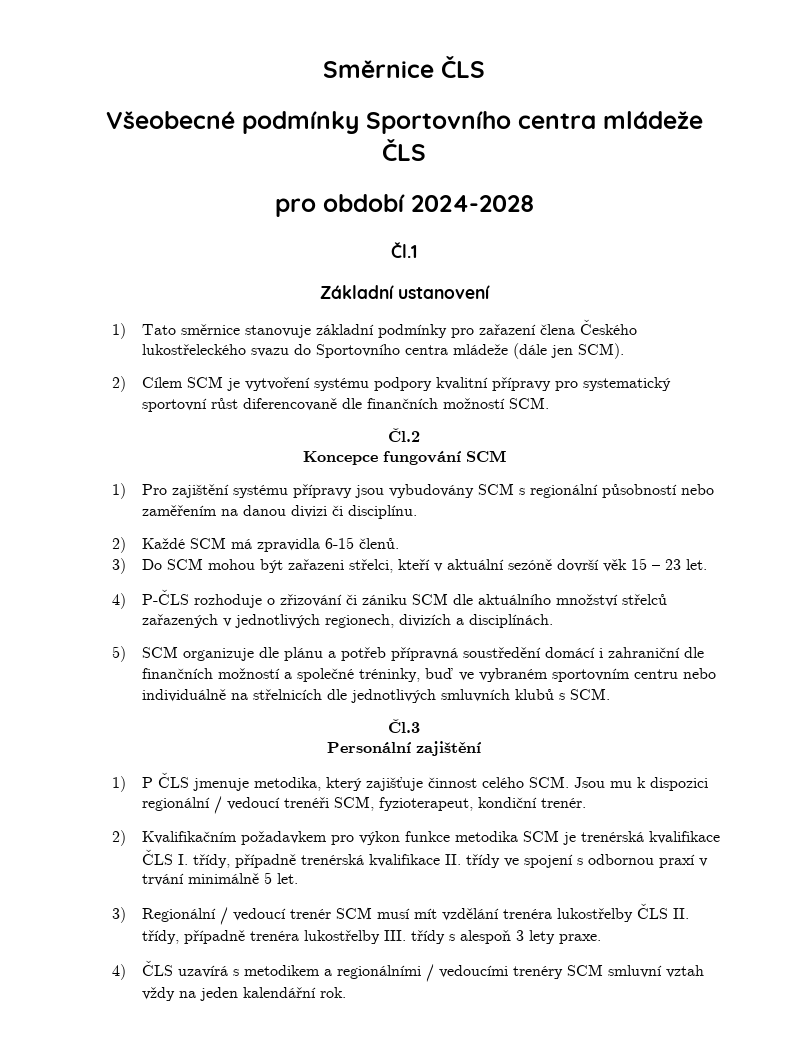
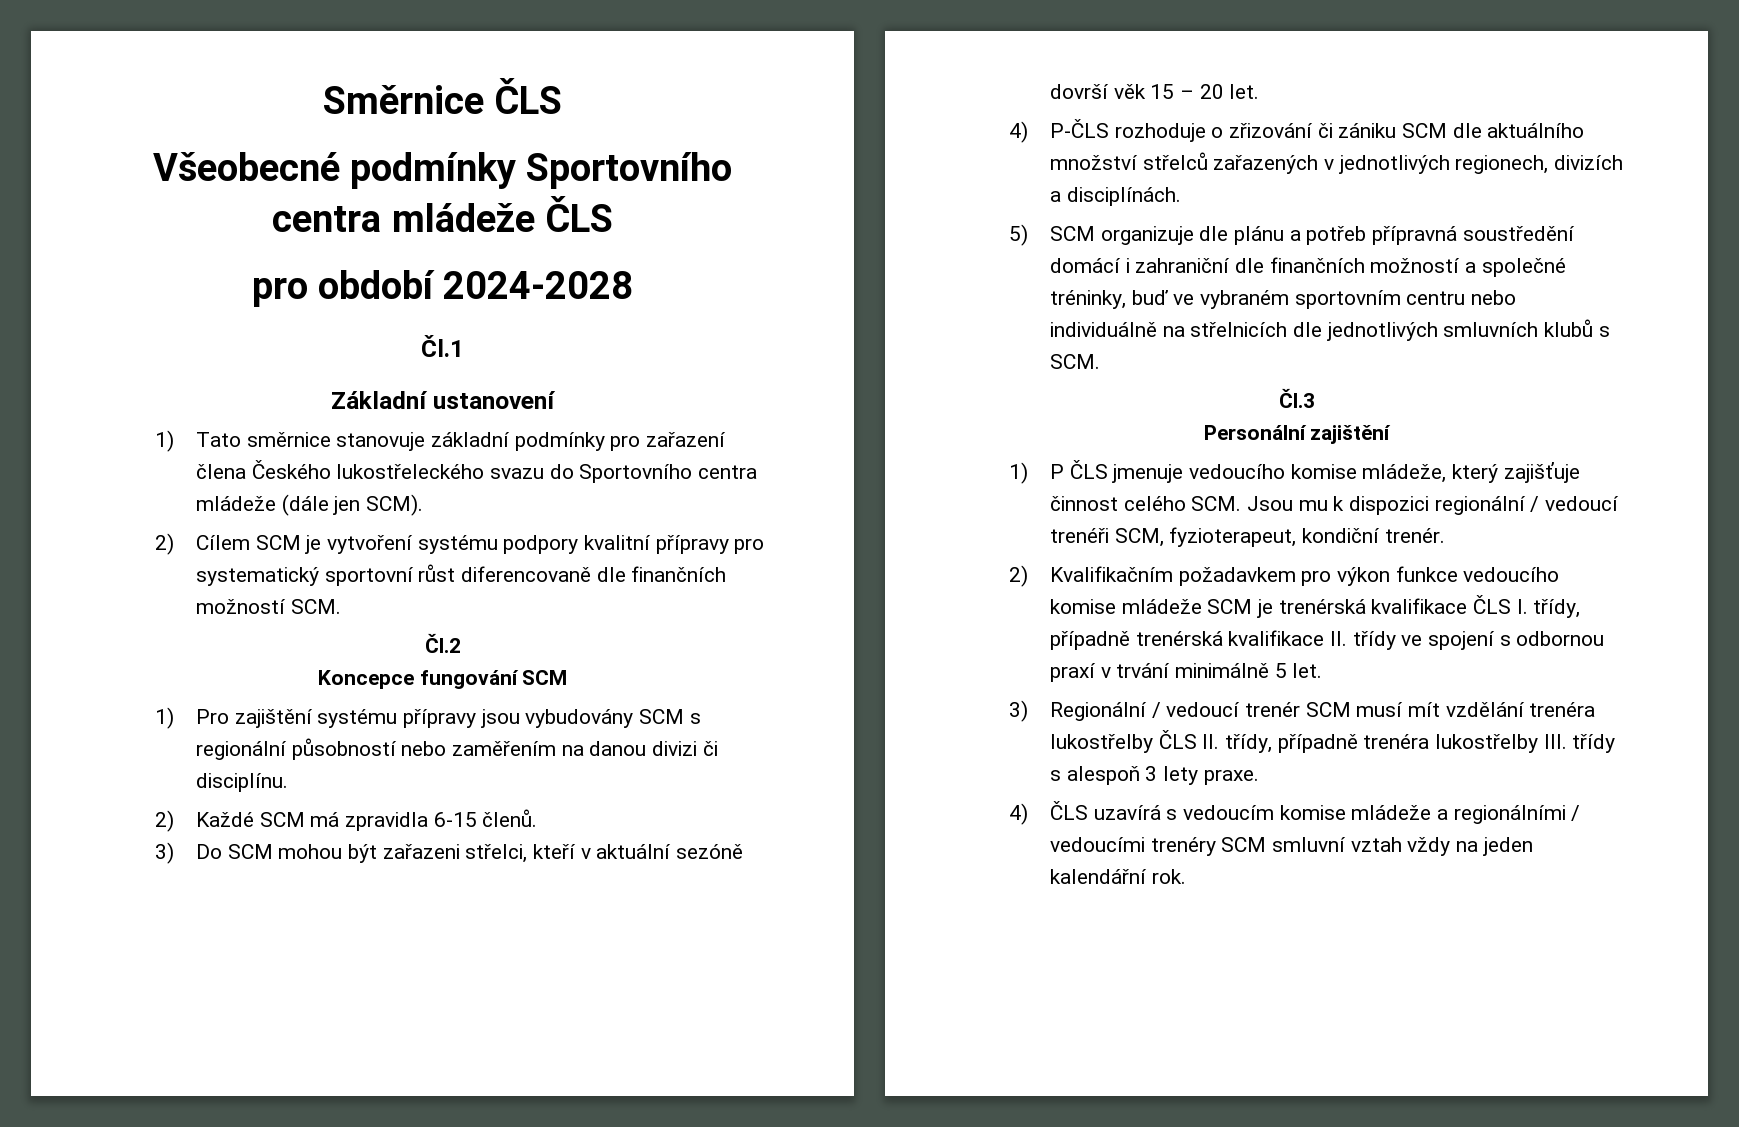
- 3) Do SCM mohou být zařazeni střelci, kteří v aktuální sezóně dovrší věk 15 – 23 let.
+ 3) Do SCM mohou být zařazeni střelci, kteří v aktuální sezóně dovrší věk 15 – 20 let.
- 1) P ČLS jmenuje metodika, který zajišťuje činnost celého SCM. Jsou mu k dispozici regionální / vedoucí trenéři SCM, fyzioterapeut, kondiční trenér.
+ 1) P ČLS jmenuje vedoucího komise mládeže, který zajišťuje činnost celého SCM. Jsou mu k dispozici regionální / vedoucí trenéři SCM, fyzioterapeut, kondiční trenér.
- 2) Kvalifikačním požadavkem pro výkon funkce metodika SCM je trenérská kvalifikace ČLS I. třídy, případně trenérská kvalifikace II. třídy ve spojení s odbornou praxí v trvání minimálně 5 let.
+ 2) Kvalifikačním požadavkem pro výkon funkce vedoucího komise mládeže SCM je trenérská kvalifikace ČLS I. třídy, případně trenérská kvalifikace II. třídy ve spojení s odbornou praxí v trvání minimálně 5 let.
- 4) ČLS uzavírá s metodikem a regionálními / vedoucími trenéry SCM smluvní vztah vždy na jeden kalendářní rok.
+ 4) ČLS uzavírá s vedoucím komise mládeže a regionálními / vedoucími trenéry SCM smluvní vztah vždy na jeden kalendářní rok.

